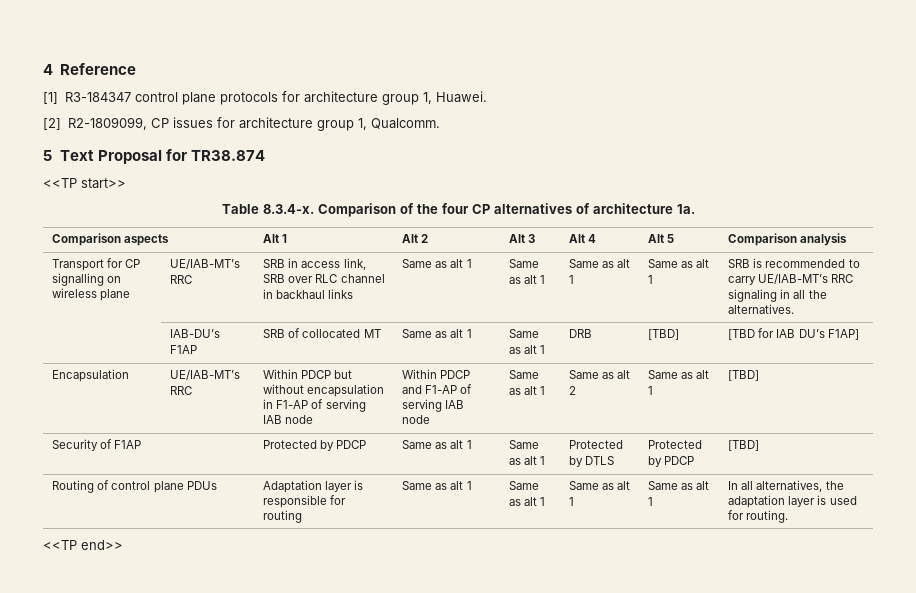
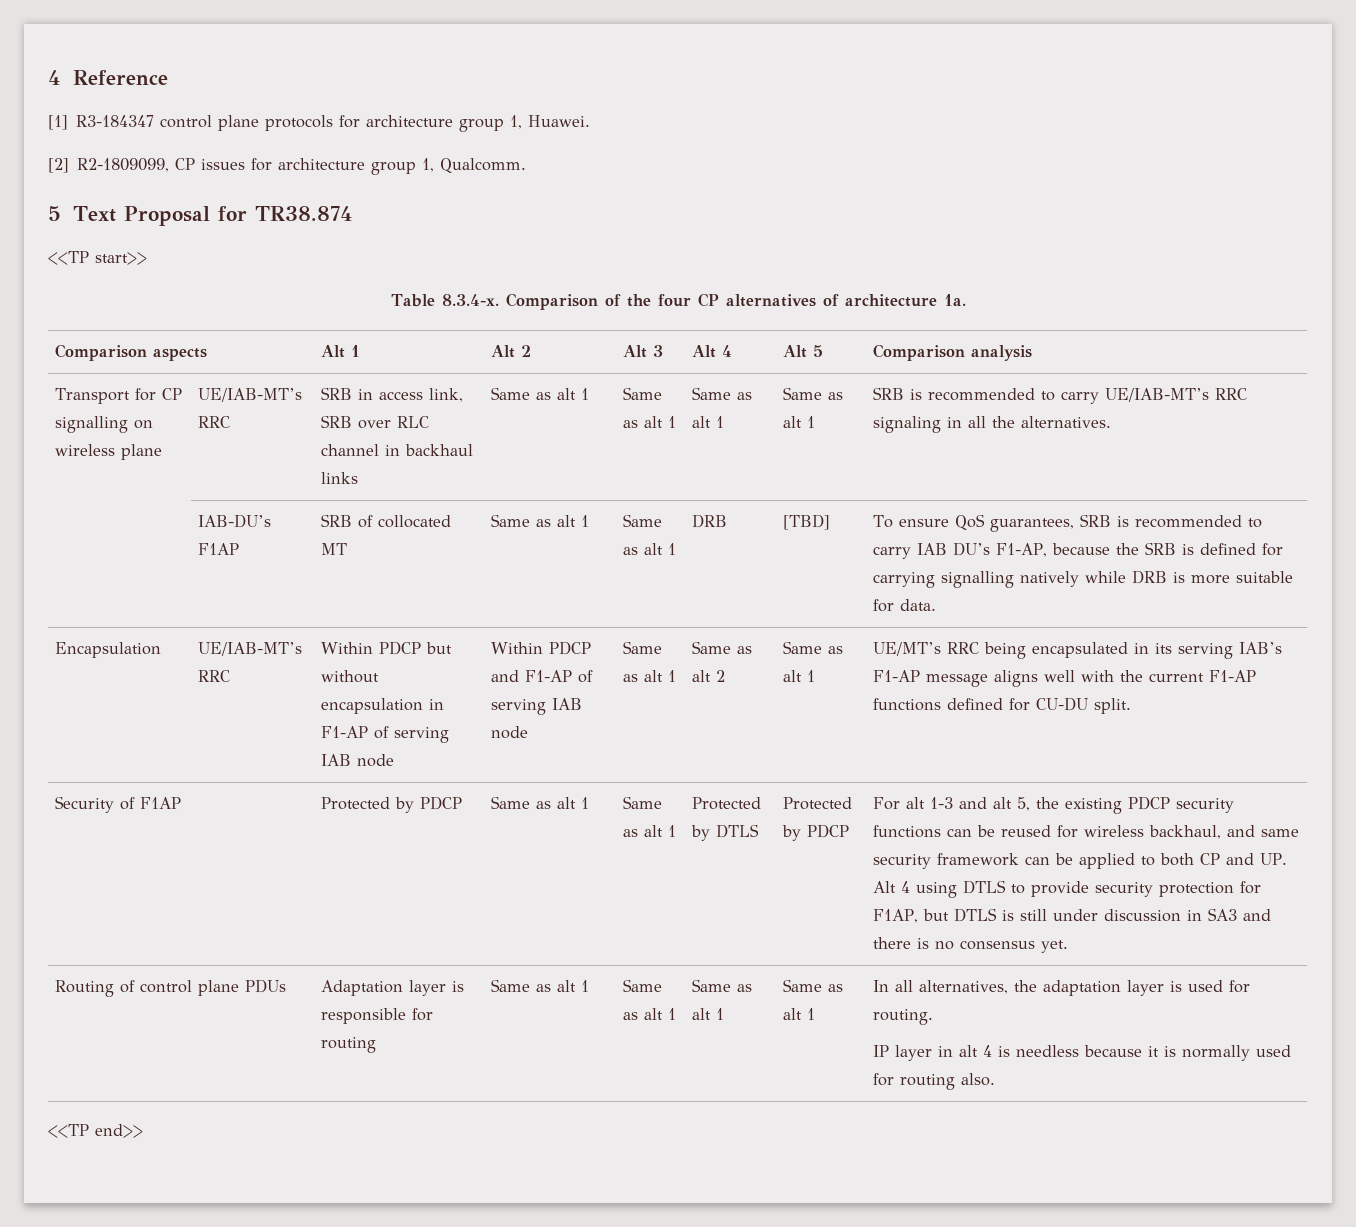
- [TBD for IAB DU’s F1AP]
+ To ensure QoS guarantees, SRB is recommended to carry IAB DU’s F1-AP, because the SRB is defined for carrying signalling natively while DRB is more suitable for data.
- Same as alt 1 | [TBD]
+ Same as alt 1 | UE/MT’s RRC being encapsulated in its serving IAB’s F1-AP message aligns well with the current F1-AP functions defined for CU-DU split.
- Protected by PDCP | [TBD]
+ Protected by PDCP | For alt 1-3 and alt 5, the existing PDCP security functions can be reused for wireless backhaul, and same security framework can be applied to both CP and UP. Alt 4 using DTLS to provide security protection for F1AP, but DTLS is still under discussion in SA3 and there is no consensus yet.
+ IP layer in alt 4 is needless because it is normally used for routing also.

